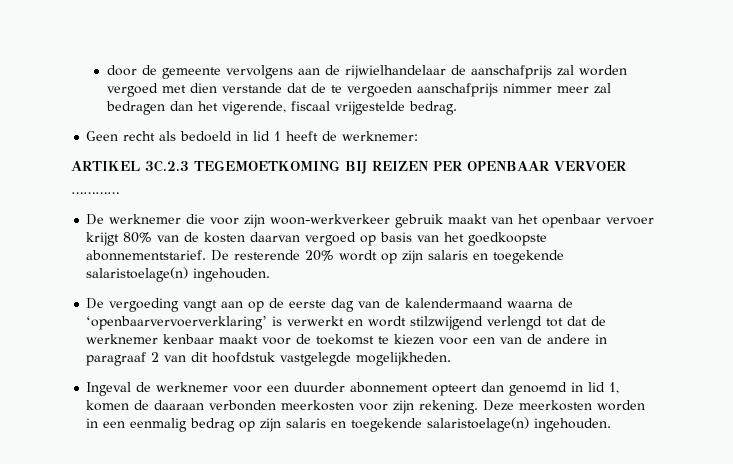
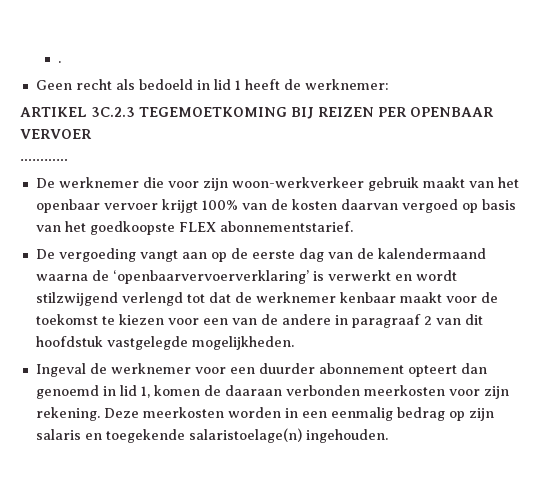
- door de gemeente vervolgens aan de rijwielhandelaar de aanschafprijs zal worden vergoed met dien verstande dat de te vergoeden aanschafprijs nimmer meer zal bedragen dan het vigerende, fiscaal vrijgestelde bedrag.
+ .
- De werknemer die voor zijn woon-werkverkeer gebruik maakt van het openbaar vervoer krijgt 80% van de kosten daarvan vergoed op basis van het goedkoopste abonnementstarief. De resterende 20% wordt op zijn salaris en toegekende salaristoelage(n) ingehouden.
+ De werknemer die voor zijn woon-werkverkeer gebruik maakt van het openbaar vervoer krijgt 100% van de kosten daarvan vergoed op basis van het goedkoopste FLEX abonnementstarief.

